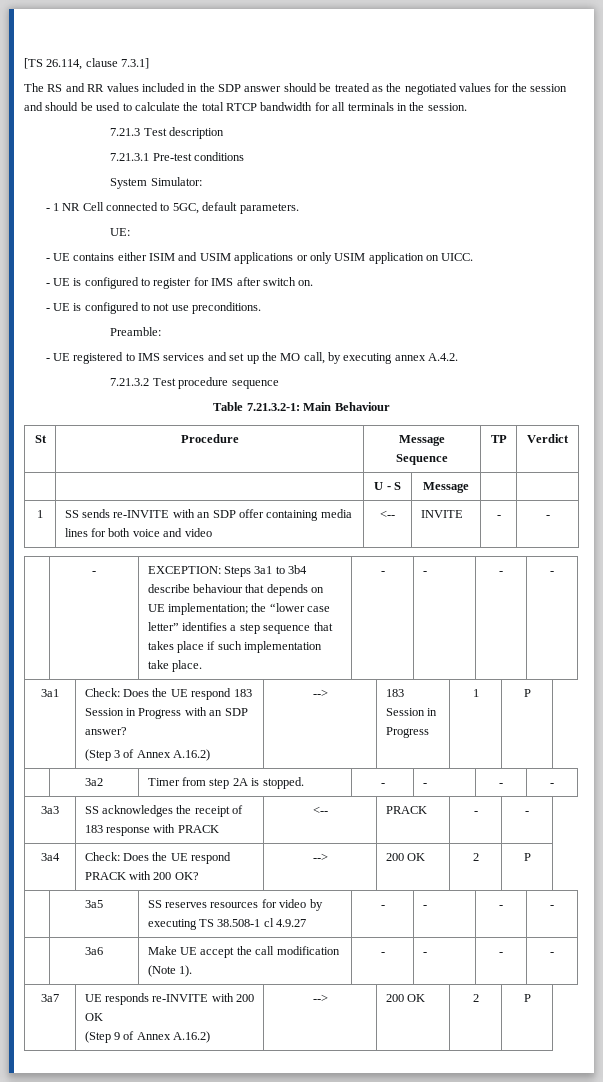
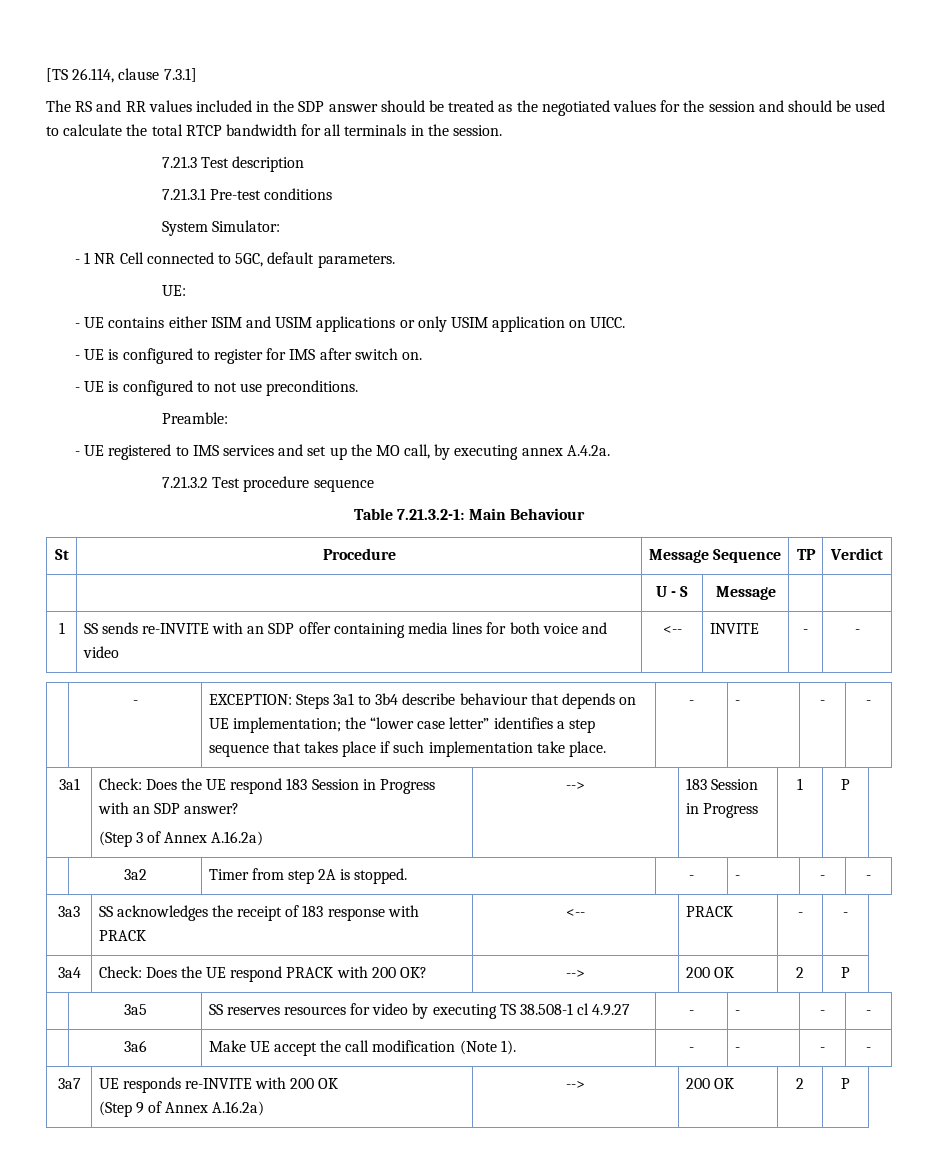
- - UE registered to IMS services and set up the MO call, by executing annex A.4.2.
+ - UE registered to IMS services and set up the MO call, by executing annex A.4.2a.
  3a1 | Check: Does the UE respond 183 Session in Progress with an SDP answer?
- (Step 3 of Annex A.16.2) | --> | 183 Session in Progress | 1 | P
+ (Step 3 of Annex A.16.2a) | --> | 183 Session in Progress | 1 | P
  3a7 | UE responds re-INVITE with 200 OK
- (Step 9 of Annex A.16.2) | --> | 200 OK | 2 | P
+ (Step 9 of Annex A.16.2a) | --> | 200 OK | 2 | P

